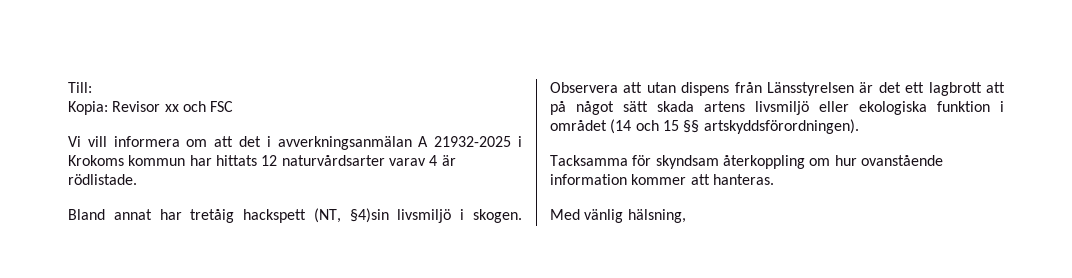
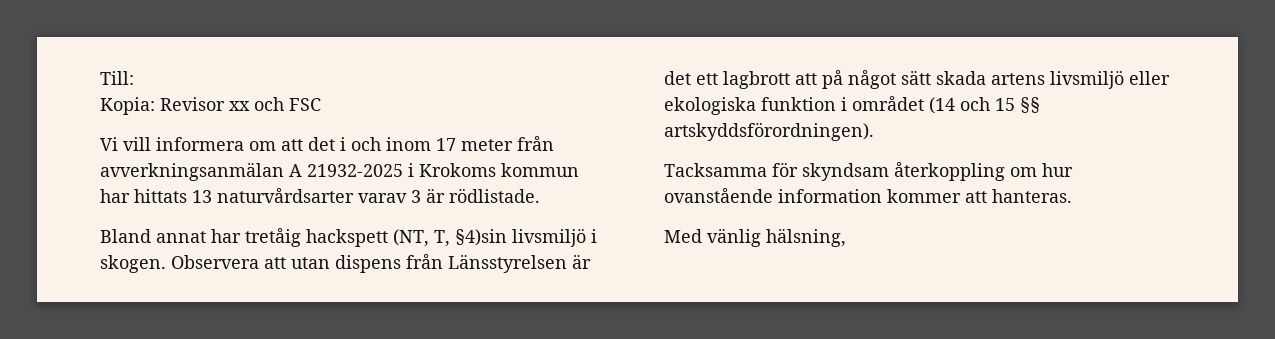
- Vi vill informera om att det i avverkningsanmälan A 21932-2025 i Krokoms kommun har hittats 12 naturvårdsarter varav 4 är rödlistade.
+ Vi vill informera om att det i och inom 17 meter från avverkningsanmälan A 21932-2025 i Krokoms kommun har hittats 13 naturvårdsarter varav 3 är rödlistade.
- Bland annat har tretåig hackspett (NT, §4)sin livsmiljö i skogen.
+ Bland annat har tretåig hackspett (NT, T, §4)sin livsmiljö i skogen.

